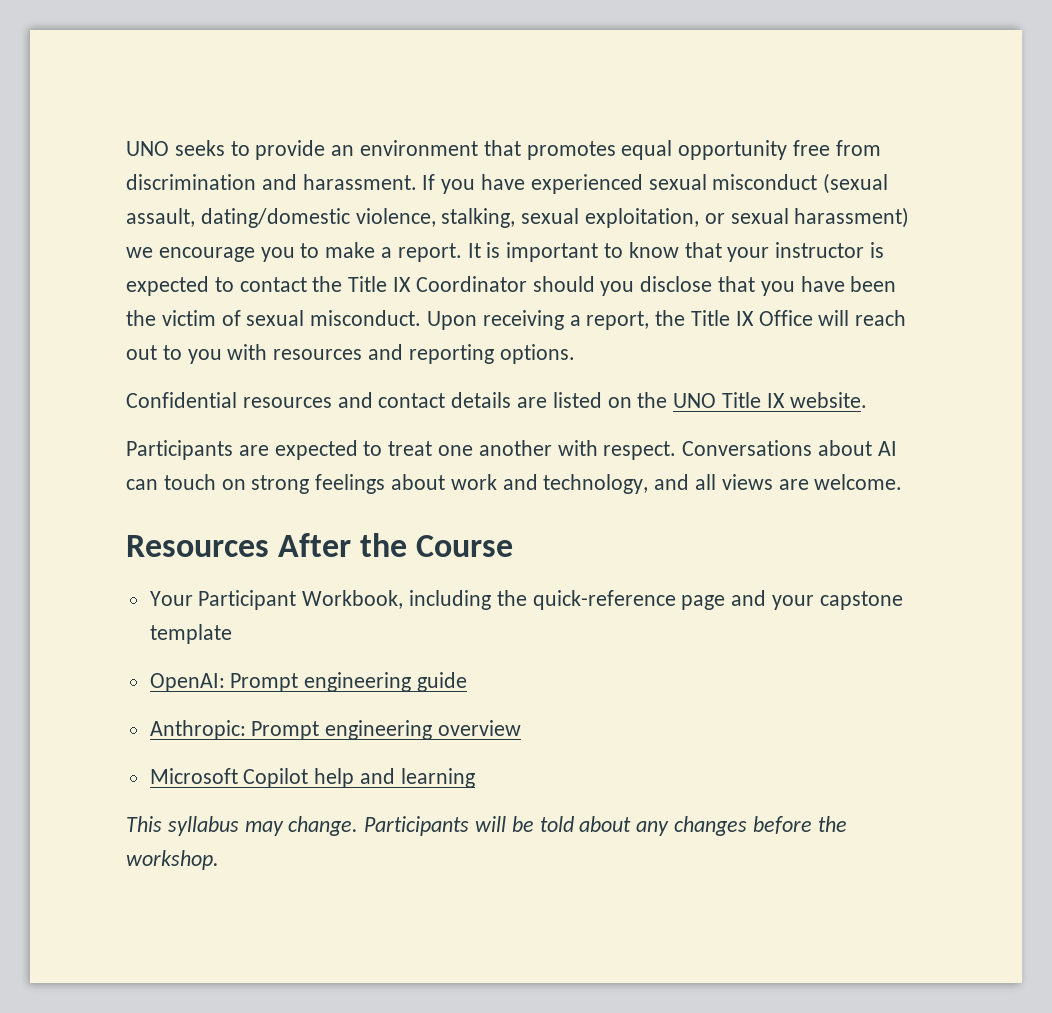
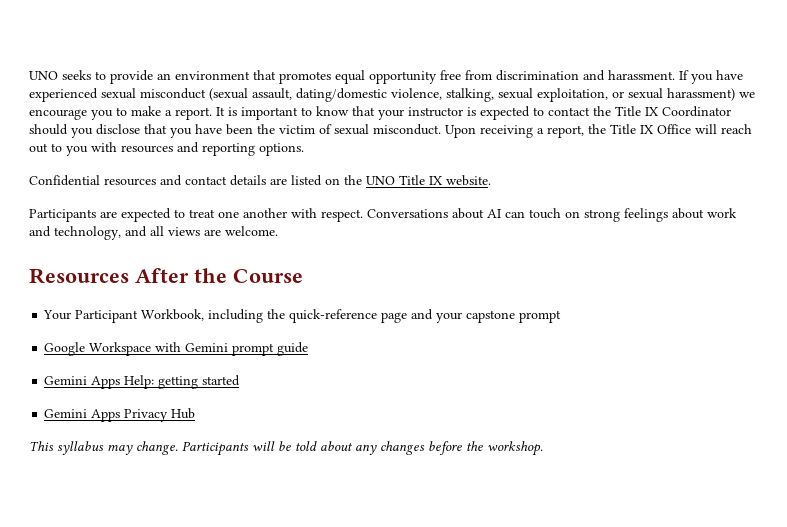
- Your Participant Workbook, including the quick-reference page and your capstone template
- OpenAI: Prompt engineering guide
- Anthropic: Prompt engineering overview
- Microsoft Copilot help and learning
+ Your Participant Workbook, including the quick-reference page and your capstone prompt
+ Google Workspace with Gemini prompt guide
+ Gemini Apps Help: getting started
+ Gemini Apps Privacy Hub

